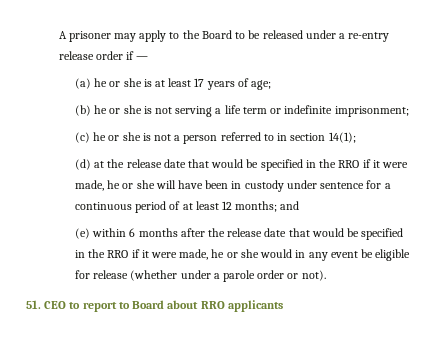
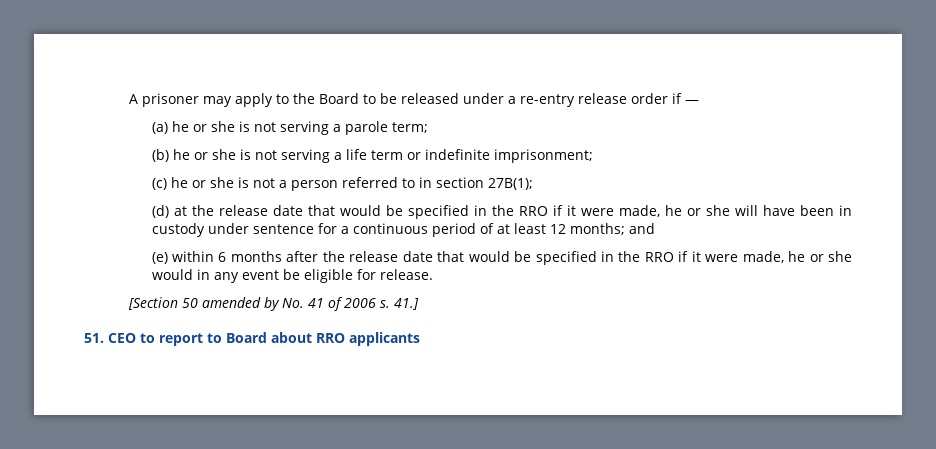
- (a) he or she is at least 17 years of age;
+ (a) he or she is not serving a parole term;
- (c) he or she is not a person referred to in section 14(1);
+ (c) he or she is not a person referred to in section 27B(1);
- (e) within 6 months after the release date that would be specified in the RRO if it were made, he or she would in any event be eligible for release (whether under a parole order or not).
+ (e) within 6 months after the release date that would be specified in the RRO if it were made, he or she would in any event be eligible for release.
+ [Section 50 amended by No. 41 of 2006 s. 41.]

